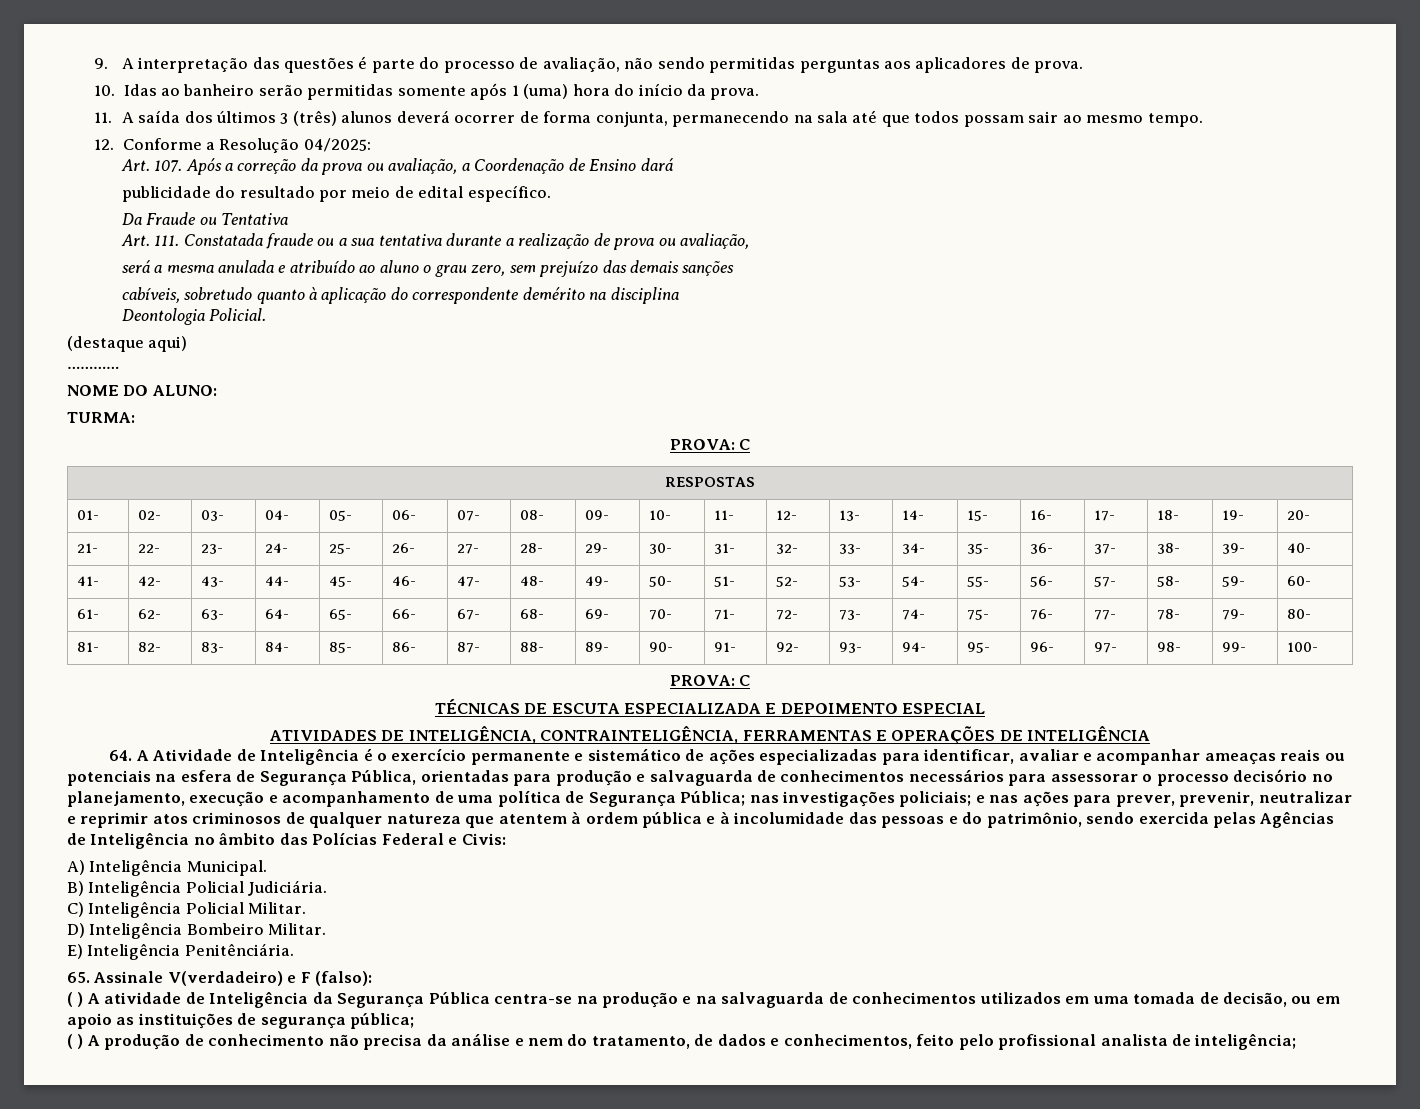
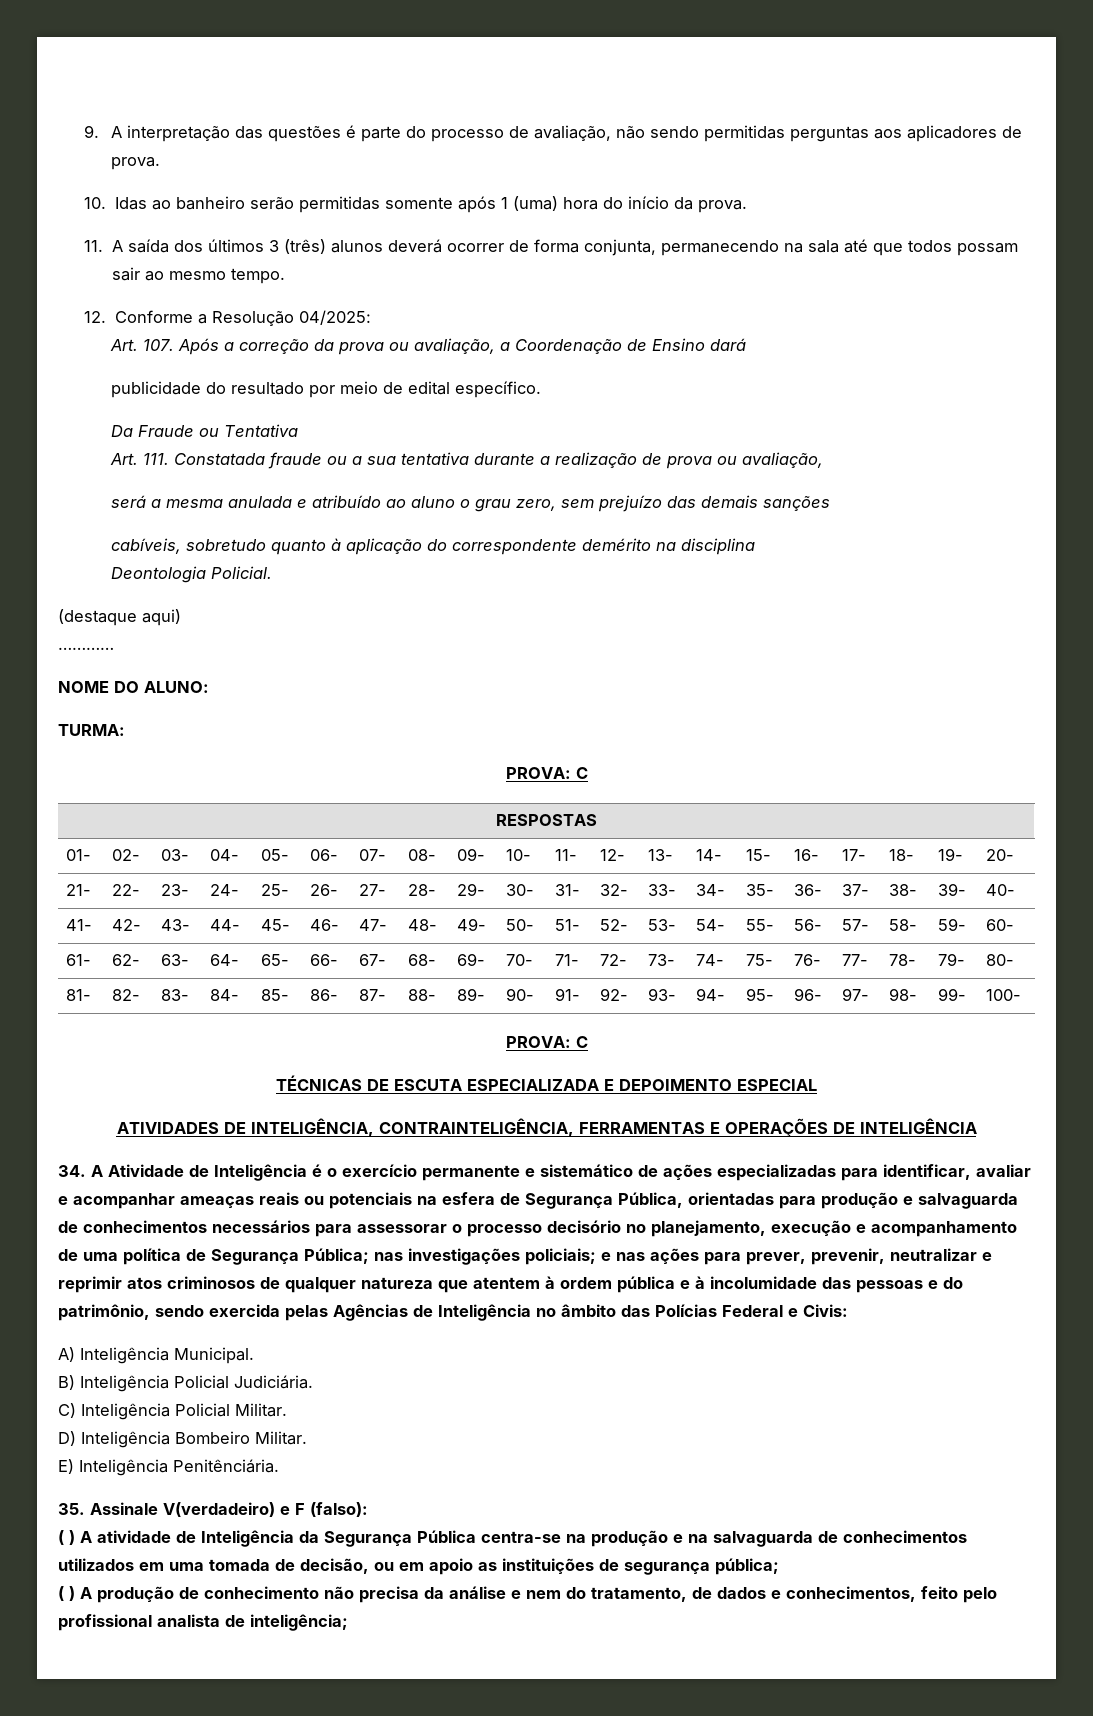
- 64. A Atividade de Inteligência é o exercício permanente e sistemático de ações especializadas para identificar, avaliar e acompanhar ameaças reais ou potenciais na esfera de Segurança Pública, orientadas para produção e salvaguarda de conhecimentos necessários para assessorar o processo decisório no planejamento, execução e acompanhamento de uma política de Segurança Pública;
+ 34. A Atividade de Inteligência é o exercício permanente e sistemático de ações especializadas para identificar, avaliar e acompanhar ameaças reais ou potenciais na esfera de Segurança Pública, orientadas para produção e salvaguarda de conhecimentos necessários para assessorar o processo decisório no planejamento, execução e acompanhamento de uma política de Segurança Pública;
- 65. Assinale V(verdadeiro) e F (falso):
+ 35. Assinale V(verdadeiro) e F (falso):

